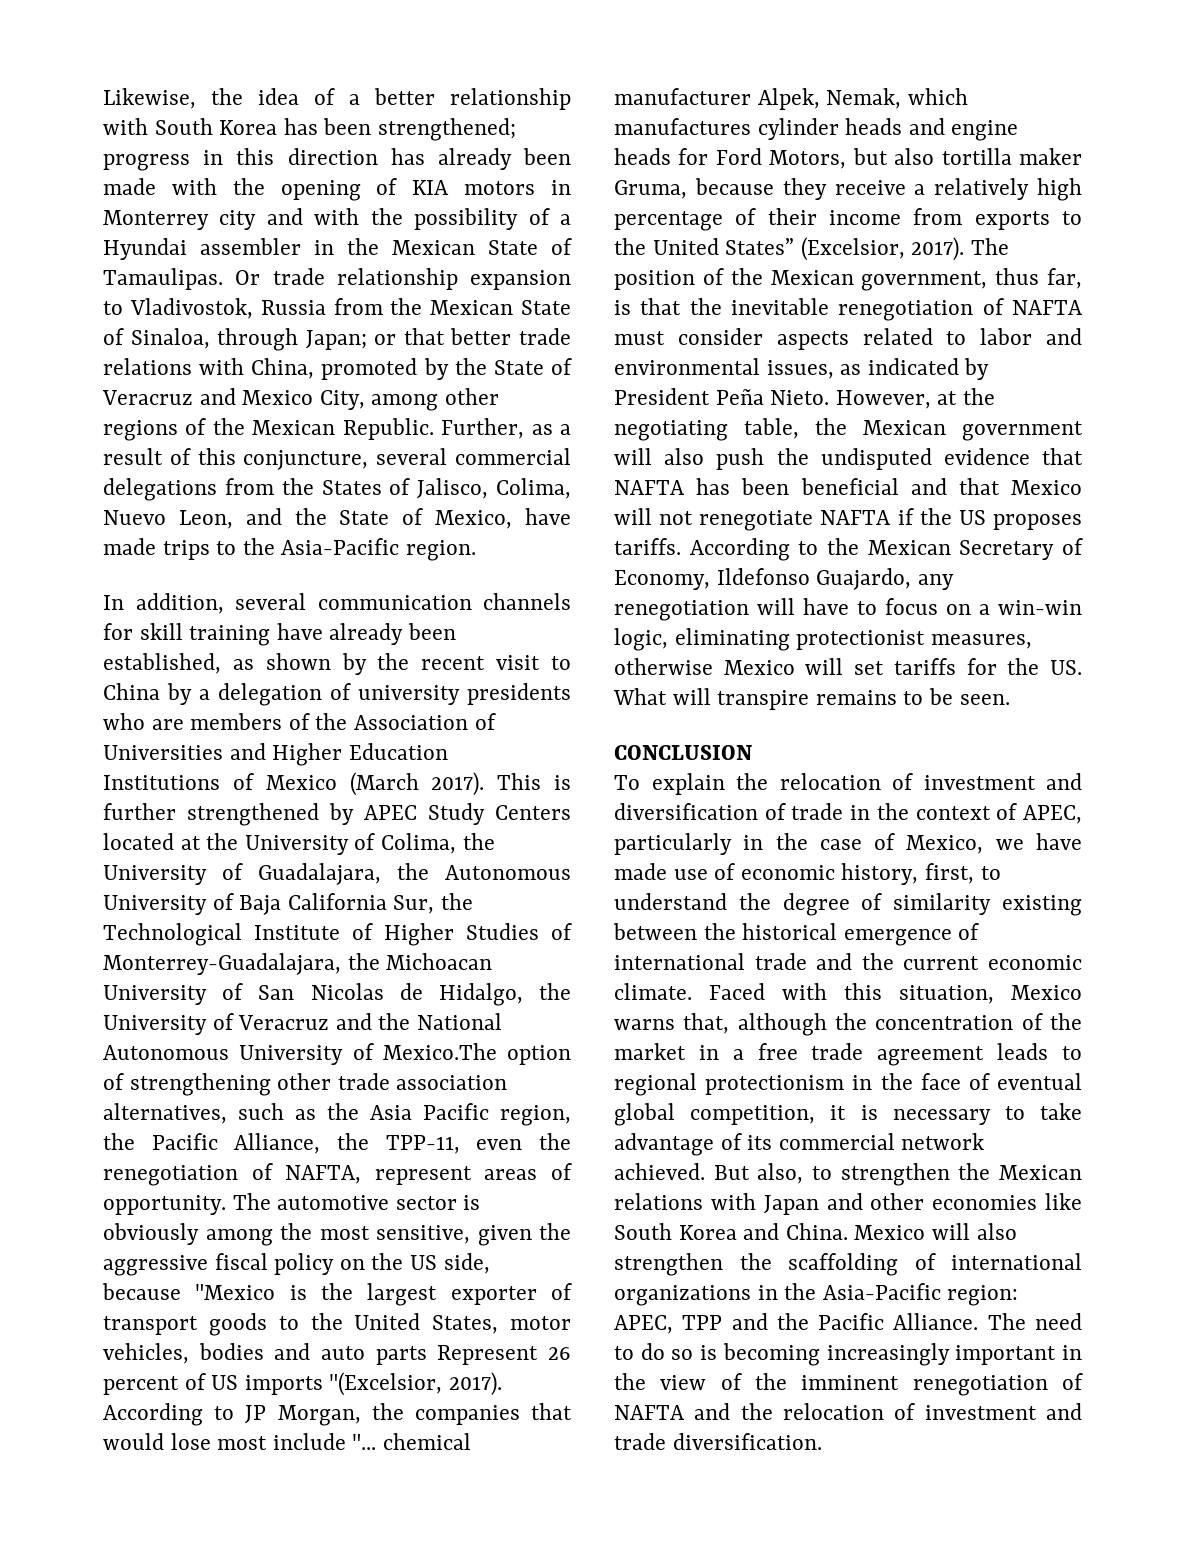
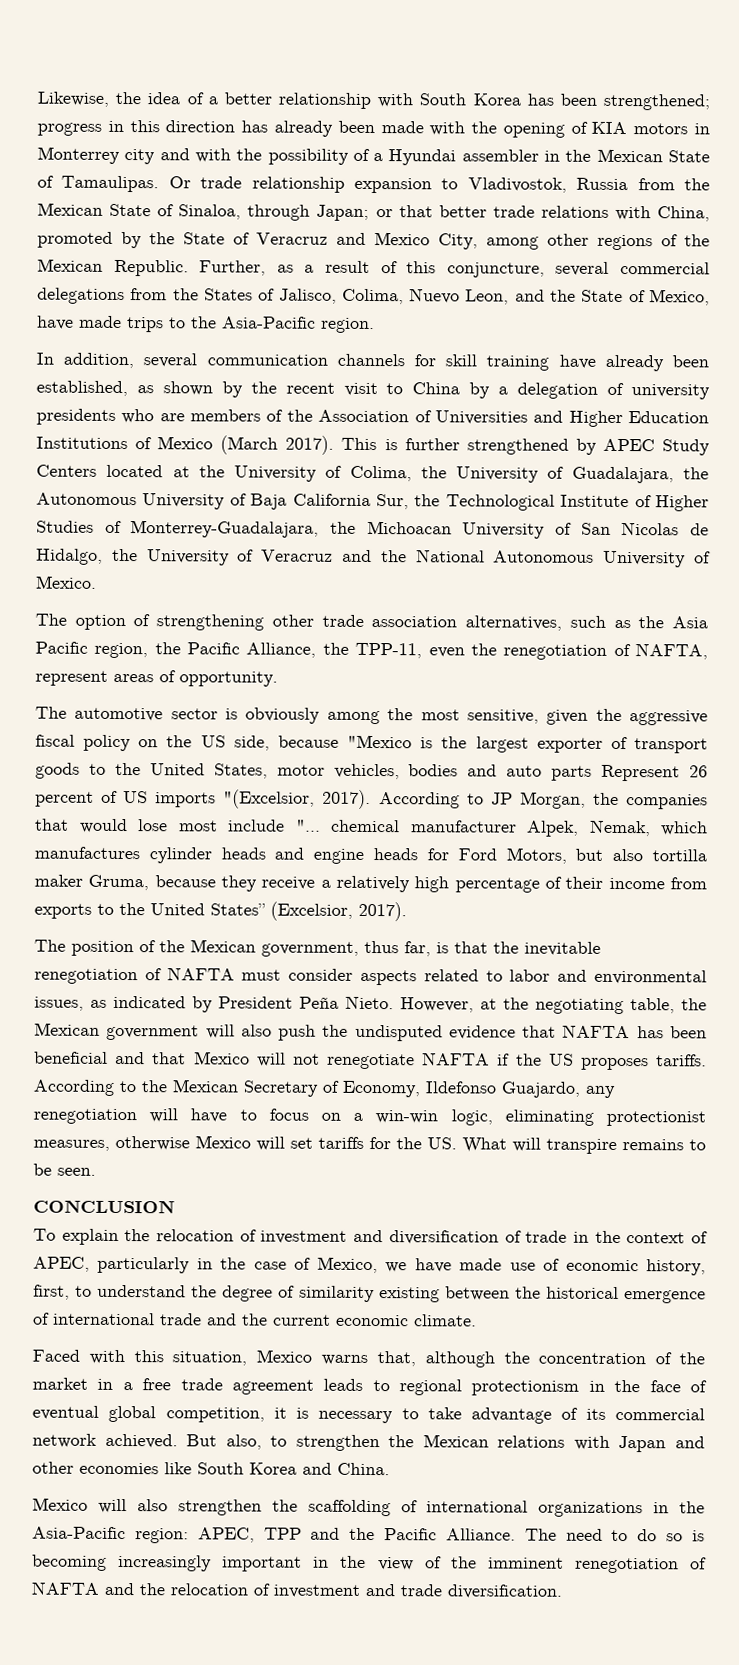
- This is further strengthened by APEC Study Centers located at the University of Colima, the University of Guadalajara, the Autonomous University of Baja California Sur, the Technological Institute of Higher Studies of Monterrey-Guadalajara, the Michoacan University of San Nicolas de Hidalgo, the University of Veracruz and the National Autonomous University of Mexico.The option of strengthening other trade association alternatives, such as the Asia Pacific region, the Pacific Alliance, the TPP-11, even the renegotiation of NAFTA, represent areas of opportunity. The automotive sector is obviously among the most sensitive, given the aggressive fiscal policy on the US side, because "Mexico is the largest exporter of transport goods to the United States, motor vehicles, bodies and auto parts Represent 26 percent of US imports "(Excelsior, 2017).
+ This is further strengthened by APEC Study Centers located at the University of Colima, the University of Guadalajara, the Autonomous University of Baja California Sur, the Technological Institute of Higher Studies of Monterrey-Guadalajara, the Michoacan University of San Nicolas de Hidalgo, the University of Veracruz and the National Autonomous University of Mexico.
+ The option of strengthening other trade association alternatives, such as the Asia Pacific region, the Pacific Alliance, the TPP-11, even the renegotiation of NAFTA, represent areas of opportunity.
+ The automotive sector is obviously among the most sensitive, given the aggressive fiscal policy on the US side, because "Mexico is the largest exporter of transport goods to the United States, motor vehicles, bodies and auto parts Represent 26 percent of US imports "(Excelsior, 2017).
- According to JP Morgan, the companies that would lose most include "... chemical manufacturer Alpek, Nemak, which manufactures cylinder heads and engine heads for Ford Motors, but also tortilla maker Gruma, because they receive a relatively high percentage of their income from exports to the United States” (Excelsior, 2017). The position of the Mexican government, thus far, is that the inevitable renegotiation of NAFTA must consider aspects related to labor and environmental issues, as indicated by President Peña Nieto.
+ According to JP Morgan, the companies that would lose most include "... chemical manufacturer Alpek, Nemak, which manufactures cylinder heads and engine heads for Ford Motors, but also tortilla maker Gruma, because they receive a relatively high percentage of their income from exports to the United States” (Excelsior, 2017).
+ The position of the Mexican government, thus far, is that the inevitable renegotiation of NAFTA must consider aspects related to labor and environmental issues, as indicated by President Peña Nieto.
- To explain the relocation of investment and diversification of trade in the context of APEC, particularly in the case of Mexico, we have made use of economic history, first, to understand the degree of similarity existing between the historical emergence of international trade and the current economic climate. Faced with this situation, Mexico warns that, although the concentration of the market in a free trade agreement leads to regional protectionism in the face of eventual global competition, it is necessary to take advantage of its commercial network achieved.
+ To explain the relocation of investment and diversification of trade in the context of APEC, particularly in the case of Mexico, we have made use of economic history, first, to understand the degree of similarity existing between the historical emergence of international trade and the current economic climate.
+ Faced with this situation, Mexico warns that, although the concentration of the market in a free trade agreement leads to regional protectionism in the face of eventual global competition, it is necessary to take advantage of its commercial network achieved.
- But also, to strengthen the Mexican relations with Japan and other economies like South Korea and China. Mexico will also strengthen the scaffolding of international organizations in the Asia-Pacific region: APEC, TPP and the Pacific Alliance.
+ But also, to strengthen the Mexican relations with Japan and other economies like South Korea and China.
+ Mexico will also strengthen the scaffolding of international organizations in the Asia-Pacific region: APEC, TPP and the Pacific Alliance.

